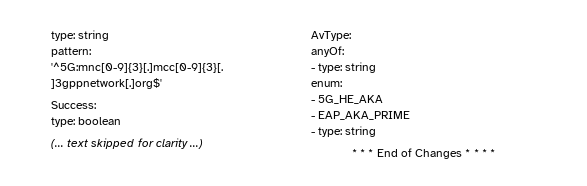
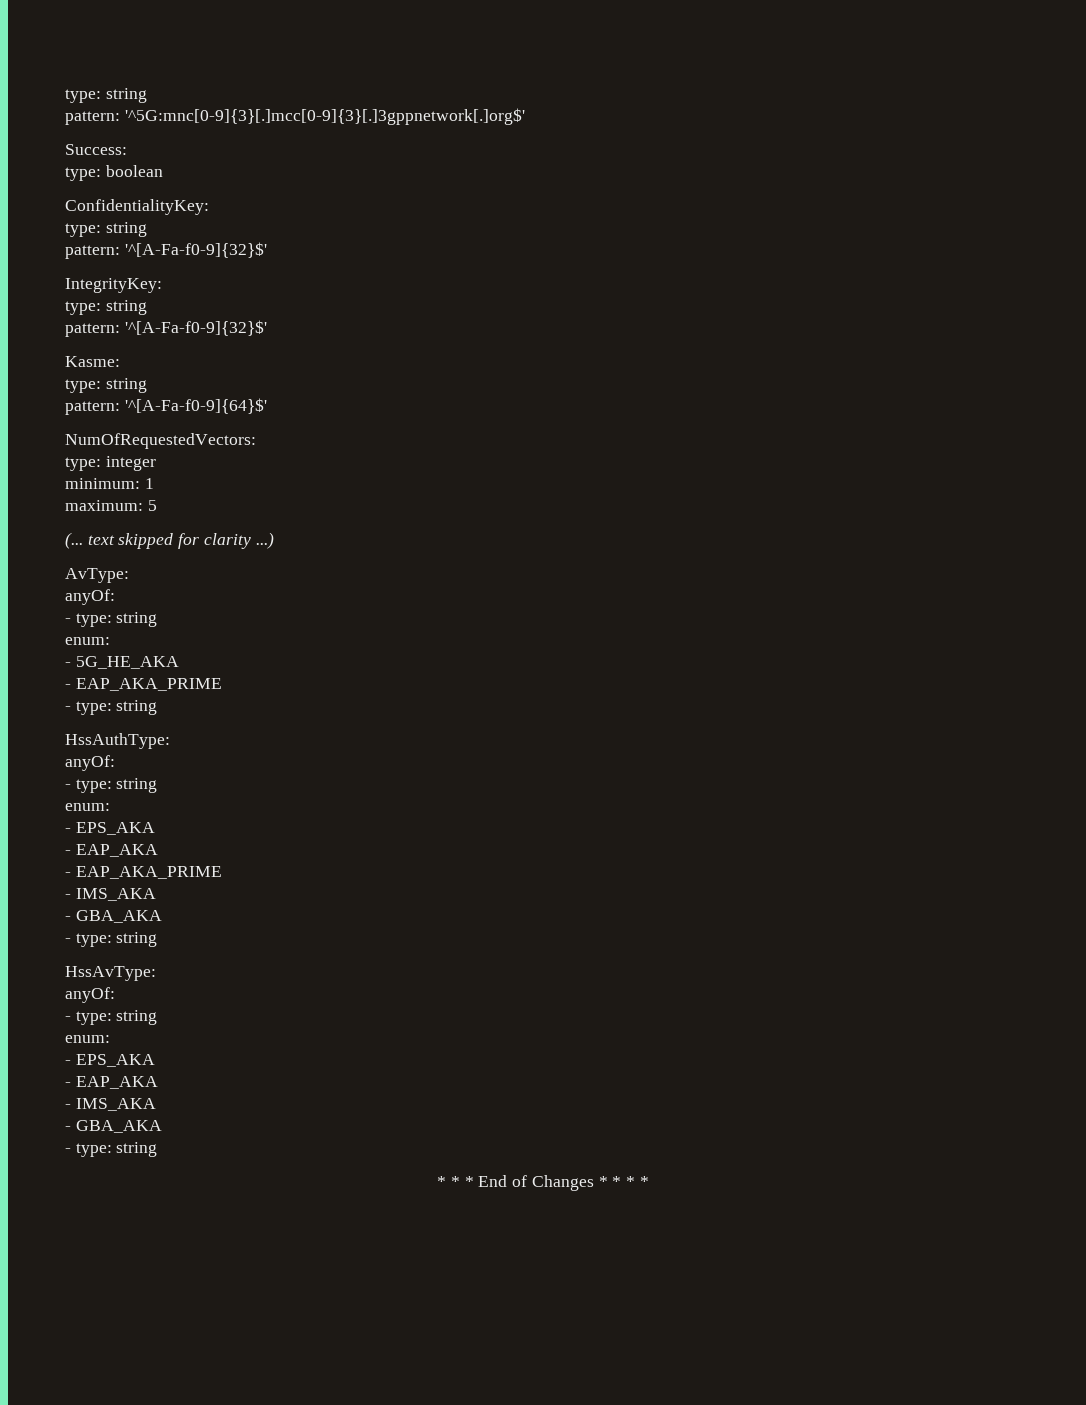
+ ConfidentialityKey:
+ type: string
+ pattern: '^[A-Fa-f0-9]{32}$'
+ IntegrityKey:
+ type: string
+ pattern: '^[A-Fa-f0-9]{32}$'
+ Kasme:
+ type: string
+ pattern: '^[A-Fa-f0-9]{64}$'
+ NumOfRequestedVectors:
+ type: integer
+ minimum: 1
+ maximum: 5
+ HssAuthType:
+ anyOf:
+ - type: string
+ enum:
+ - EPS_AKA
+ - EAP_AKA
+ - EAP_AKA_PRIME
+ - IMS_AKA
+ - GBA_AKA
+ - type: string
+ HssAvType:
+ anyOf:
+ - type: string
+ enum:
+ - EPS_AKA
+ - EAP_AKA
+ - IMS_AKA
+ - GBA_AKA
+ - type: string

